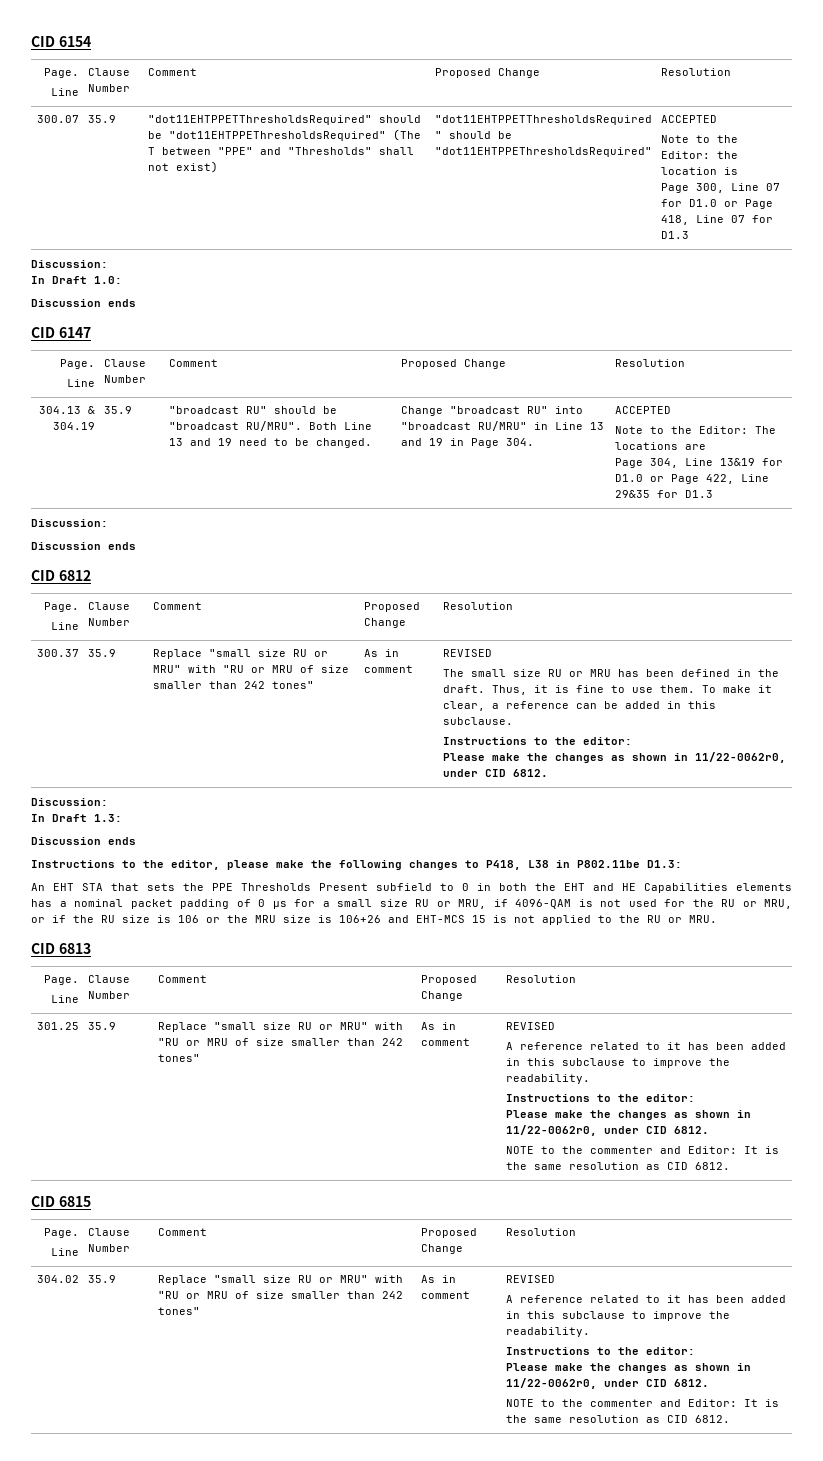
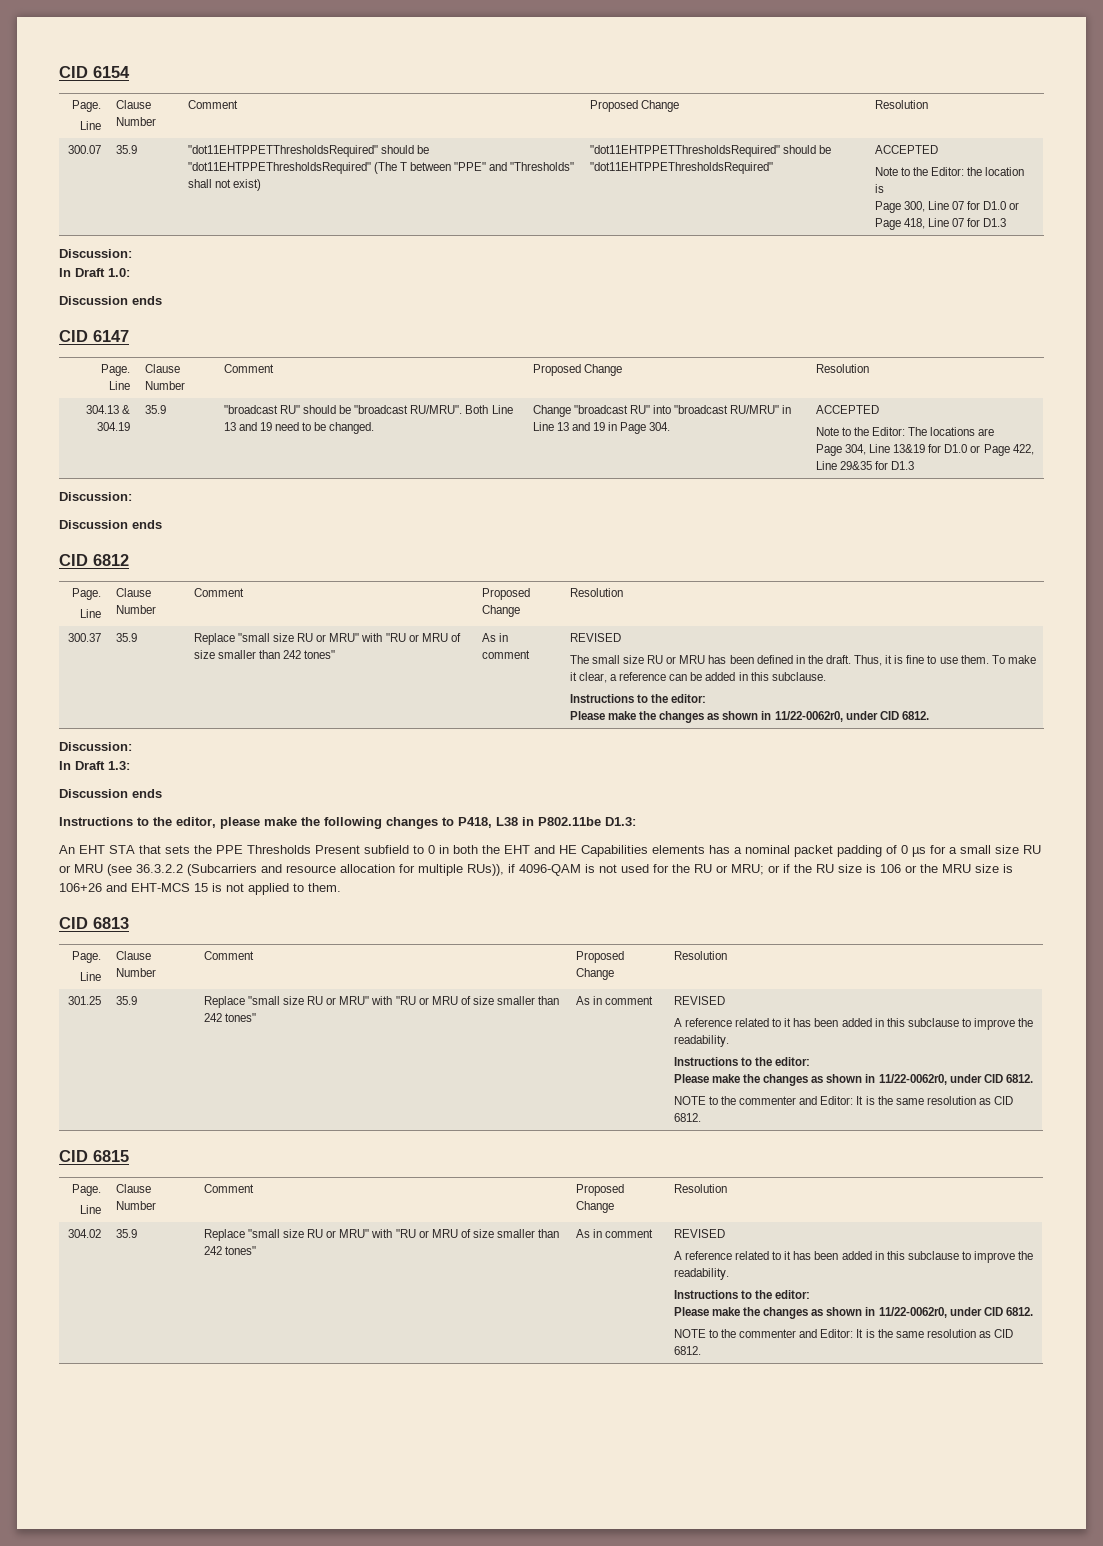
- An EHT STA that sets the PPE Thresholds Present subfield to 0 in both the EHT and HE Capabilities elements has a nominal packet padding of 0 µs for a small size RU or MRU, if 4096-QAM is not used for the RU or MRU, or if the RU size is 106 or the MRU size is 106+26 and EHT-MCS 15 is not applied to the RU or MRU.
+ An EHT STA that sets the PPE Thresholds Present subfield to 0 in both the EHT and HE Capabilities elements has a nominal packet padding of 0 µs for a small size RU or MRU (see 36.3.2.2 (Subcarriers and resource allocation for multiple RUs)), if 4096-QAM is not used for the RU or MRU; or if the RU size is 106 or the MRU size is 106+26 and EHT-MCS 15 is not applied to them.

